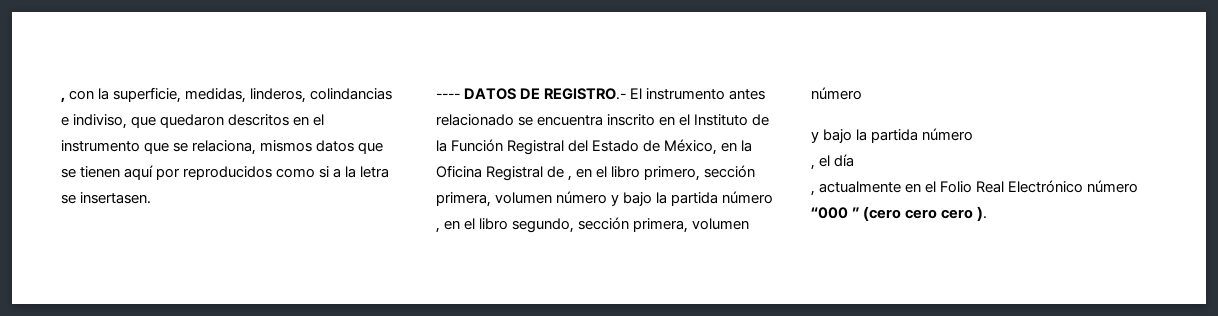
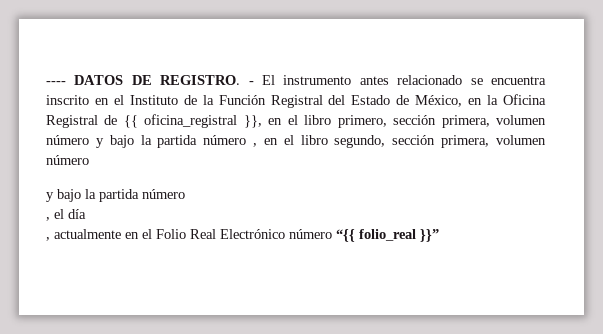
- , con la superficie, medidas, linderos, colindancias e indiviso, que quedaron descritos en el instrumento que se relaciona, mismos datos que se tienen aquí por reproducidos como si a la letra se insertasen.
- ---- DATOS DE REGISTRO.- El instrumento antes relacionado se encuentra inscrito en el Instituto de la Función Registral del Estado de México, en la Oficina Registral de , en el libro primero, sección primera, volumen número y bajo la partida número , en el libro segundo, sección primera, volumen número
+ ---- DATOS DE REGISTRO. - El instrumento antes relacionado se encuentra inscrito en el Instituto de la Función Registral del Estado de México, en la Oficina Registral de {{ oficina_registral }}, en el libro primero, sección primera, volumen número y bajo la partida número , en el libro segundo, sección primera, volumen número
- , actualmente en el Folio Real Electrónico número “000 ” (cero cero cero ).
+ , actualmente en el Folio Real Electrónico número “{{ folio_real }}”

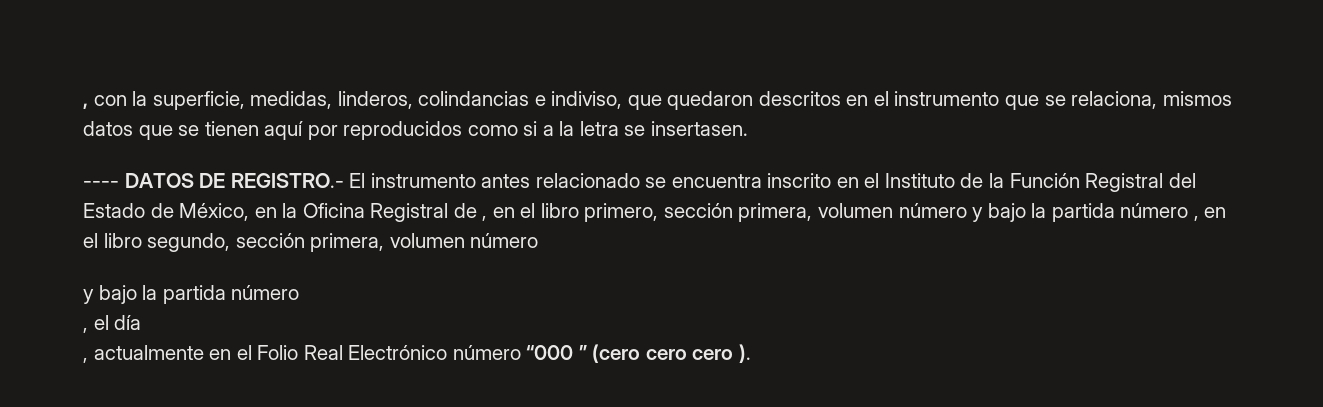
+ , con la superficie, medidas, linderos, colindancias e indiviso, que quedaron descritos en el instrumento que se relaciona, mismos datos que se tienen aquí por reproducidos como si a la letra se insertasen.
- ---- DATOS DE REGISTRO. - El instrumento antes relacionado se encuentra inscrito en el Instituto de la Función Registral del Estado de México, en la Oficina Registral de {{ oficina_registral }}, en el libro primero, sección primera, volumen número y bajo la partida número , en el libro segundo, sección primera, volumen número
+ ---- DATOS DE REGISTRO.- El instrumento antes relacionado se encuentra inscrito en el Instituto de la Función Registral del Estado de México, en la Oficina Registral de , en el libro primero, sección primera, volumen número y bajo la partida número , en el libro segundo, sección primera, volumen número
- , actualmente en el Folio Real Electrónico número “{{ folio_real }}”
+ , actualmente en el Folio Real Electrónico número “000 ” (cero cero cero ).

